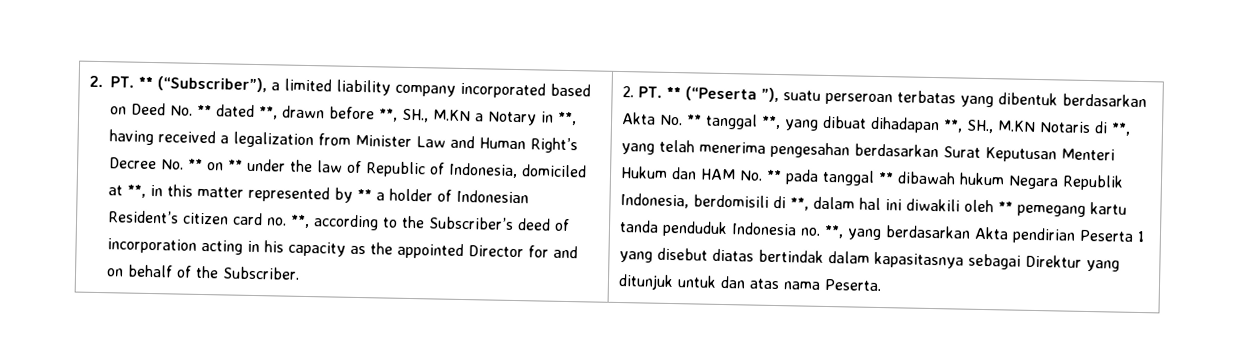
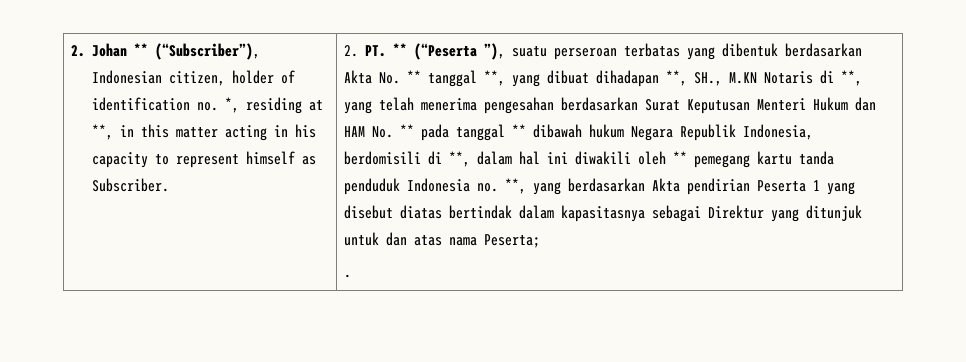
- 2. PT. ** (“Subscriber”), a limited liability company incorporated based on Deed No. ** dated **, drawn before **, SH., M.KN a Notary in **, having received a legalization from Minister Law and Human Right’s Decree No. ** on ** under the law of Republic of Indonesia, domiciled at **, in this matter represented by ** a holder of Indonesian Resident’s citizen card no. **, according to the Subscriber’s deed of incorporation acting in his capacity as the appointed Director for and on behalf of the Subscriber.
+ 2. Johan ** (“Subscriber”), Indonesian citizen, holder of identification no. *, residing at **, in this matter acting in his capacity to represent himself as Subscriber.
- 2. PT. ** (“Peserta ”), suatu perseroan terbatas yang dibentuk berdasarkan Akta No. ** tanggal **, yang dibuat dihadapan **, SH., M.KN Notaris di **, yang telah menerima pengesahan berdasarkan Surat Keputusan Menteri Hukum dan HAM No. ** pada tanggal ** dibawah hukum Negara Republik Indonesia, berdomisili di **, dalam hal ini diwakili oleh ** pemegang kartu tanda penduduk Indonesia no. **, yang berdasarkan Akta pendirian Peserta 1 yang disebut diatas bertindak dalam kapasitasnya sebagai Direktur yang ditunjuk untuk dan atas nama Peserta.
+ 2. PT. ** (“Peserta ”), suatu perseroan terbatas yang dibentuk berdasarkan Akta No. ** tanggal **, yang dibuat dihadapan **, SH., M.KN Notaris di **, yang telah menerima pengesahan berdasarkan Surat Keputusan Menteri Hukum dan HAM No. ** pada tanggal ** dibawah hukum Negara Republik Indonesia, berdomisili di **, dalam hal ini diwakili oleh ** pemegang kartu tanda penduduk Indonesia no. **, yang berdasarkan Akta pendirian Peserta 1 yang disebut diatas bertindak dalam kapasitasnya sebagai Direktur yang ditunjuk untuk dan atas nama Peserta;
+ .

